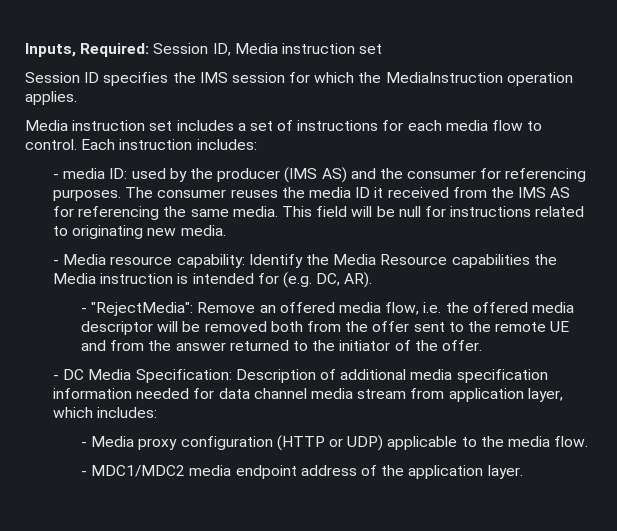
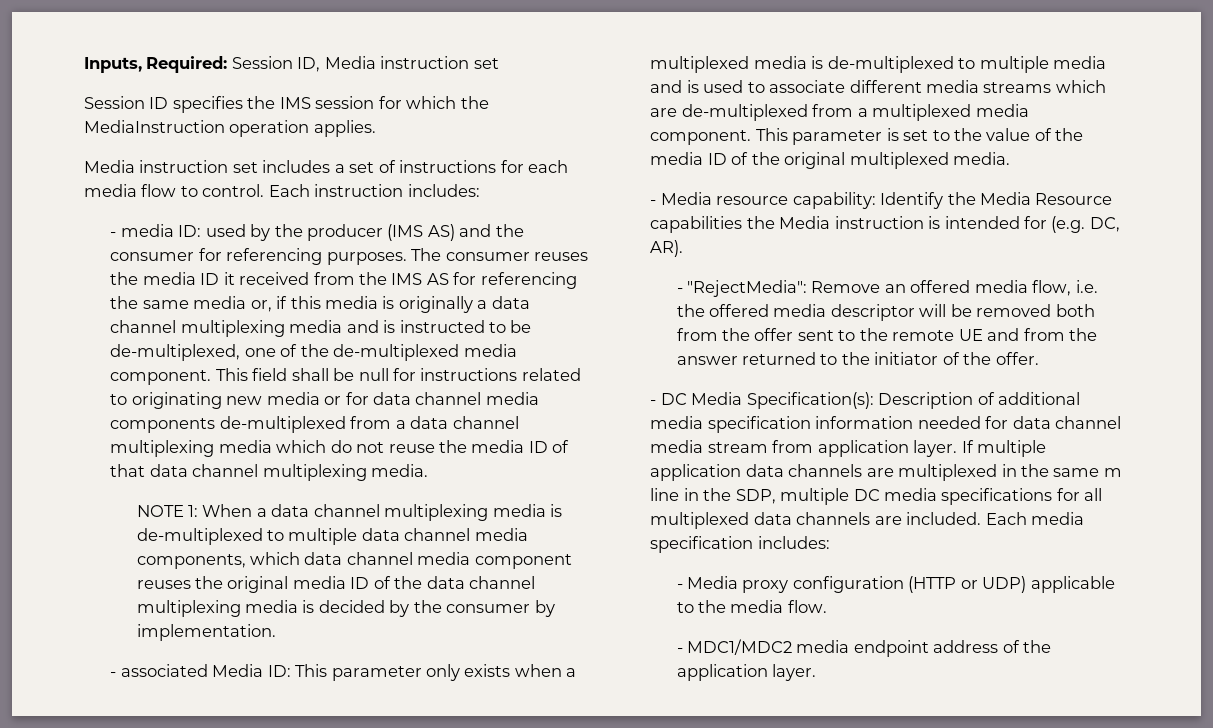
- The consumer reuses the media ID it received from the IMS AS for referencing the same media.
+ The consumer reuses the media ID it received from the IMS AS for referencing the same media or, if this media is originally a data channel multiplexing media and is instructed to be de-multiplexed, one of the de-multiplexed media component.
- This field will be null for instructions related to originating new media.
+ This field shall be null for instructions related to originating new media or for data channel media components de-multiplexed from a data channel multiplexing media which do not reuse the media ID of that data channel multiplexing media.
+ NOTE 1: When a data channel multiplexing media is de-multiplexed to multiple data channel media components, which data channel media component reuses the original media ID of the data channel multiplexing media is decided by the consumer by implementation.
+ - associated Media ID: This parameter only exists when a multiplexed media is de-multiplexed to multiple media and is used to associate different media streams which are de-multiplexed from a multiplexed media component. This parameter is set to the value of the media ID of the original multiplexed media.
- - DC Media Specification: Description of additional media specification information needed for data channel media stream from application layer, which includes:
+ - DC Media Specification(s): Description of additional media specification information needed for data channel media stream from application layer. If multiple application data channels are multiplexed in the same m line in the SDP, multiple DC media specifications for all multiplexed data channels are included. Each media specification includes:

